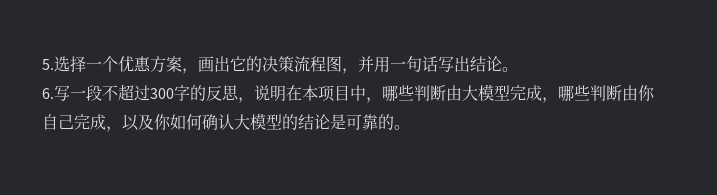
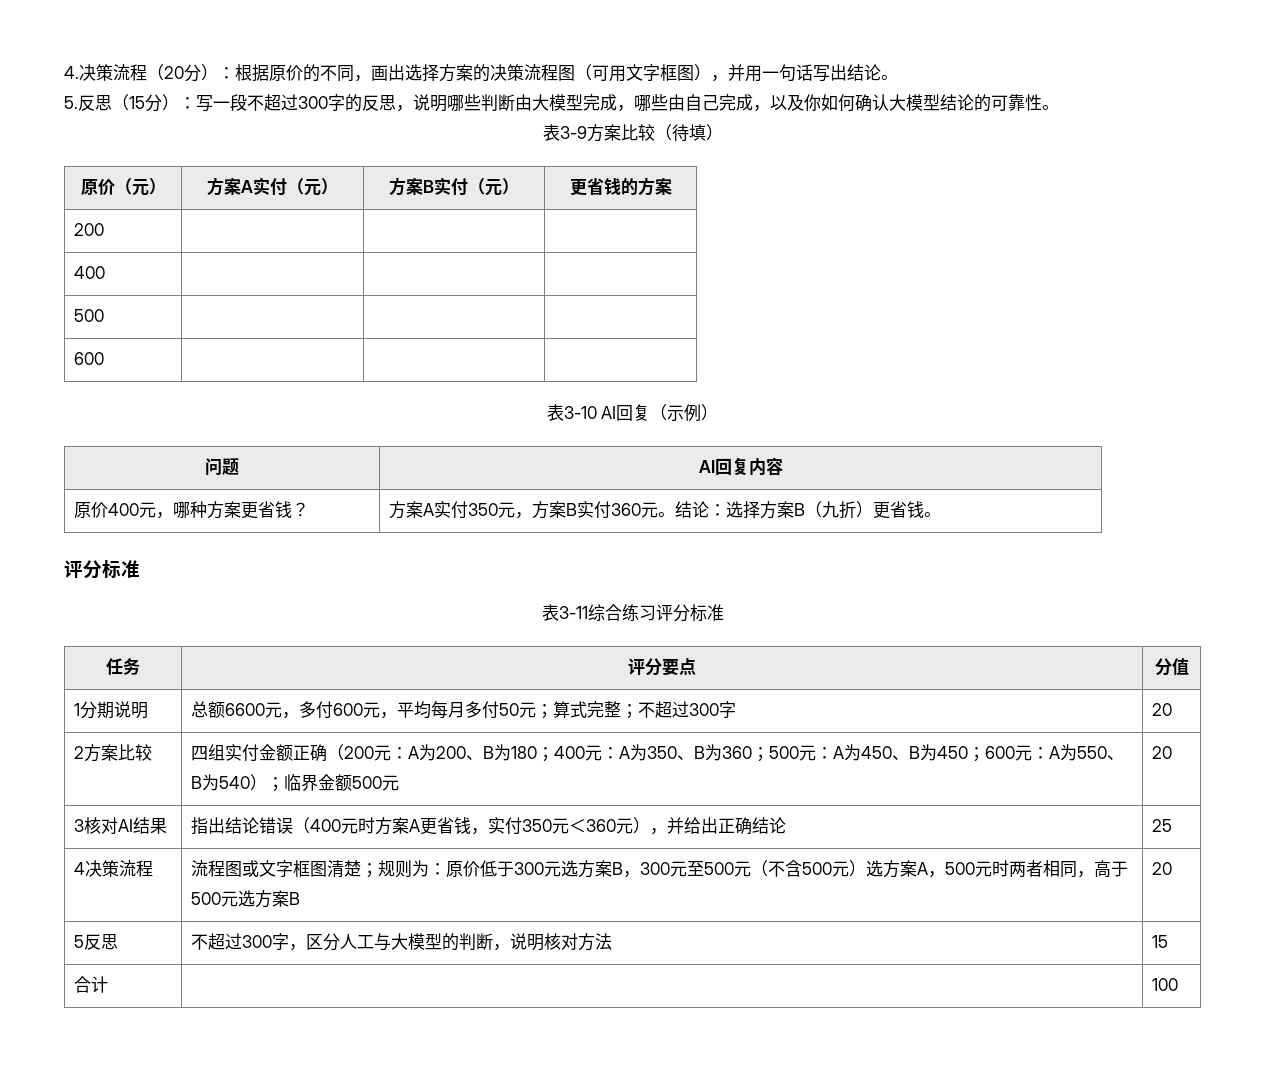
- 5.选择一个优惠方案，画出它的决策流程图，并用一句话写出结论。
+ 4.决策流程（20分）：根据原价的不同，画出选择方案的决策流程图（可用文字框图），并用一句话写出结论。
- 6.写一段不超过300字的反思，说明在本项目中，哪些判断由大模型完成，哪些判断由你自己完成，以及你如何确认大模型的结论是可靠的。
+ 5.反思（15分）：写一段不超过300字的反思，说明哪些判断由大模型完成，哪些由自己完成，以及你如何确认大模型结论的可靠性。
+ 表3-9方案比较（待填）
+ 原价（元） | 方案A实付（元） | 方案B实付（元） | 更省钱的方案
+ 200 | | |
+ 400 | | |
+ 500 | | |
+ 600 | | |
+ 表3-10 AI回复（示例）
+ 问题 | AI回复内容
+ 原价400元，哪种方案更省钱？ | 方案A实付350元，方案B实付360元。结论：选择方案B（九折）更省钱。
+ 评分标准
+ 表3-11综合练习评分标准
+ 任务 | 评分要点 | 分值
+ 1分期说明 | 总额6600元，多付600元，平均每月多付50元；算式完整；不超过300字 | 20
+ 2方案比较 | 四组实付金额正确（200元：A为200、B为180；400元：A为350、B为360；500元：A为450、B为450；600元：A为550、B为540）；临界金额500元 | 20
+ 3核对AI结果 | 指出结论错误（400元时方案A更省钱，实付350元＜360元），并给出正确结论 | 25
+ 4决策流程 | 流程图或文字框图清楚；规则为：原价低于300元选方案B，300元至500元（不含500元）选方案A，500元时两者相同，高于500元选方案B | 20
+ 5反思 | 不超过300字，区分人工与大模型的判断，说明核对方法 | 15
+ 合计 | | 100

